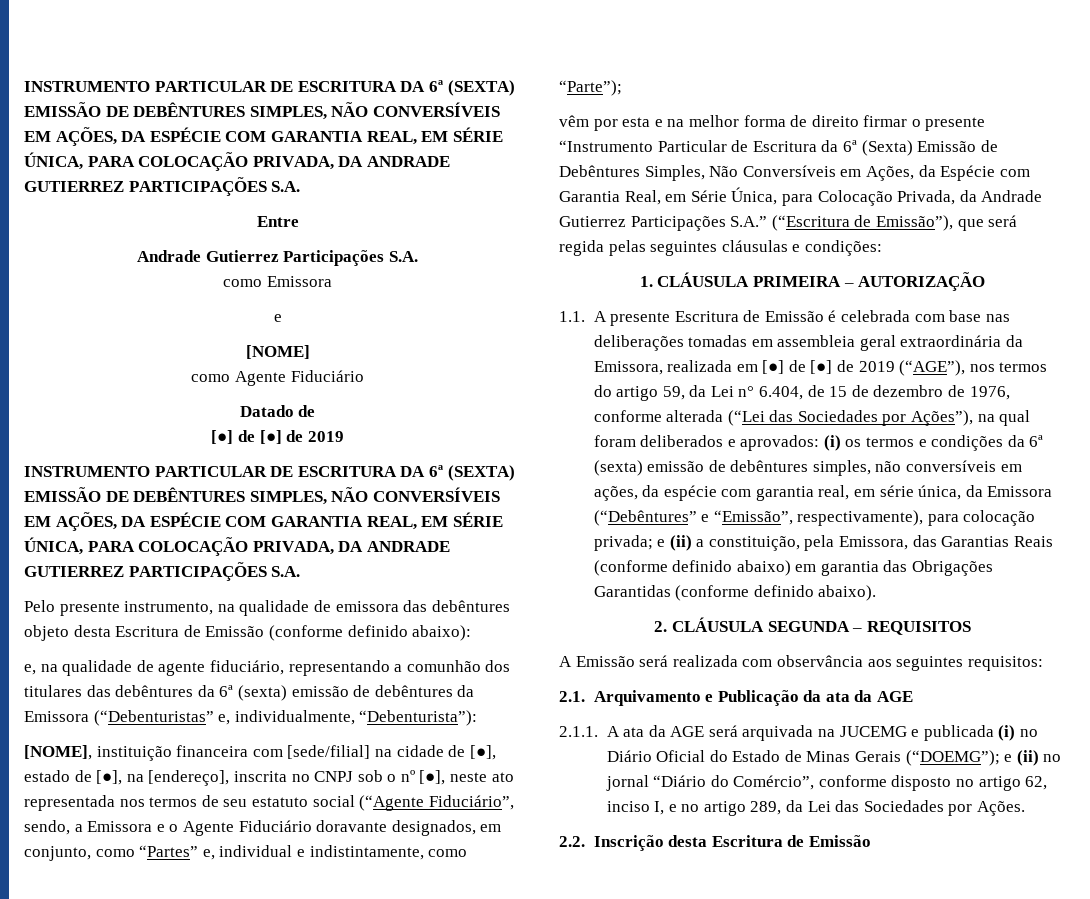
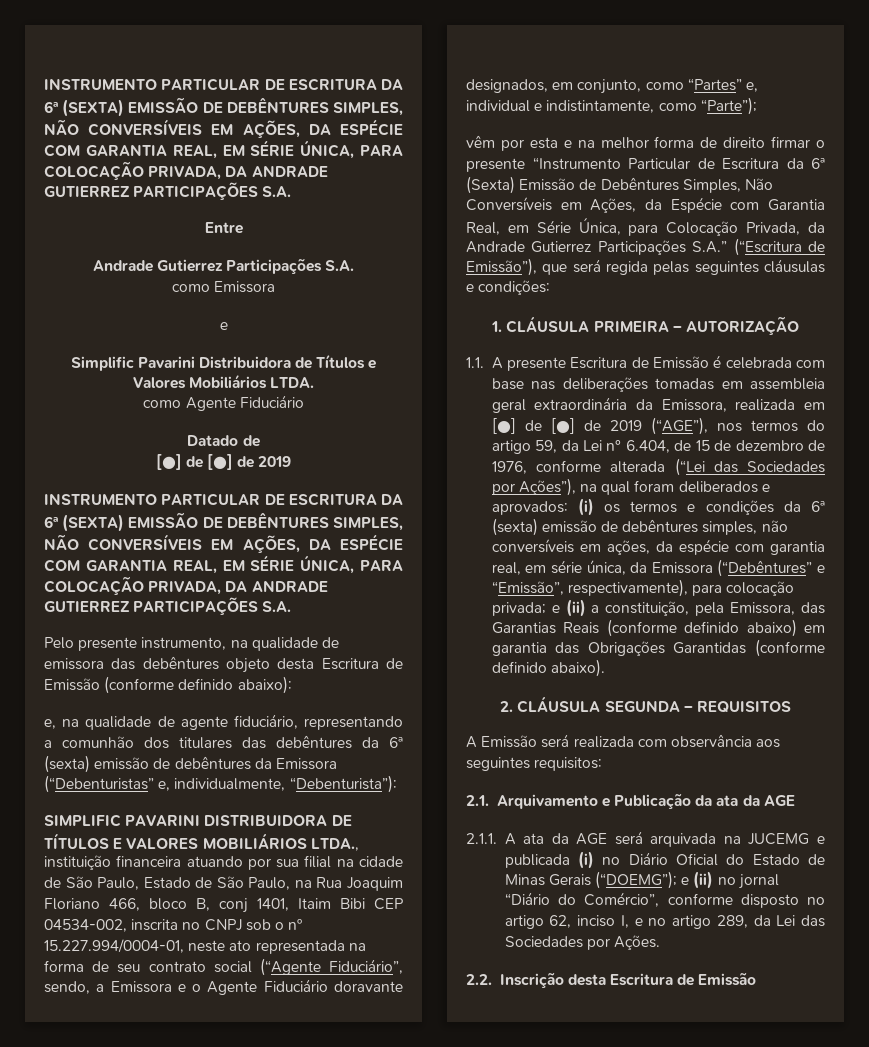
- [NOME]
+ Simplific Pavarini Distribuidora de Títulos e Valores Mobiliários LTDA.
- [NOME], instituição financeira com [sede/filial] na cidade de [●], estado de [●], na [endereço], inscrita no CNPJ sob o nº [●], neste ato representada nos termos de seu estatuto social (“Agente Fiduciário”, sendo, a Emissora e o Agente Fiduciário doravante designados, em conjunto, como “Partes” e, individual e indistintamente, como “Parte”);
+ SIMPLIFIC PAVARINI DISTRIBUIDORA DE TÍTULOS E VALORES MOBILIÁRIOS LTDA., instituição financeira atuando por sua filial na cidade de São Paulo, Estado de São Paulo, na Rua Joaquim Floriano 466, bloco B, conj 1401, Itaim Bibi CEP 04534-002, inscrita no CNPJ sob o nº 15.227.994/0004-01, neste ato representada na forma de seu contrato social (“Agente Fiduciário”, sendo, a Emissora e o Agente Fiduciário doravante designados, em conjunto, como “Partes” e, individual e indistintamente, como “Parte”);

